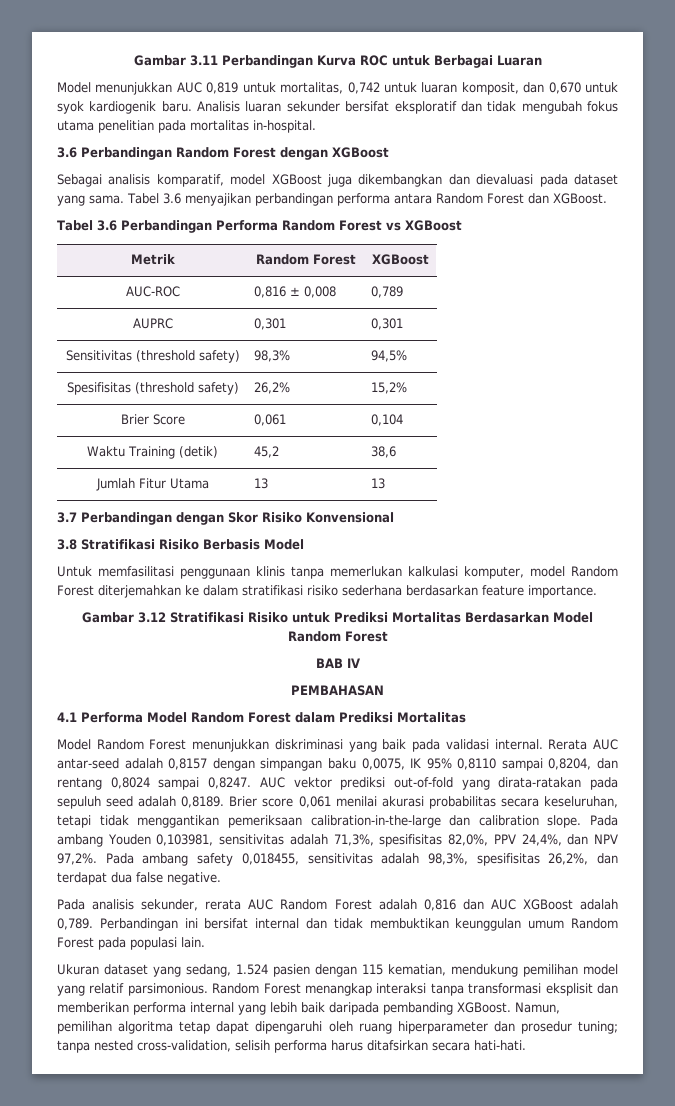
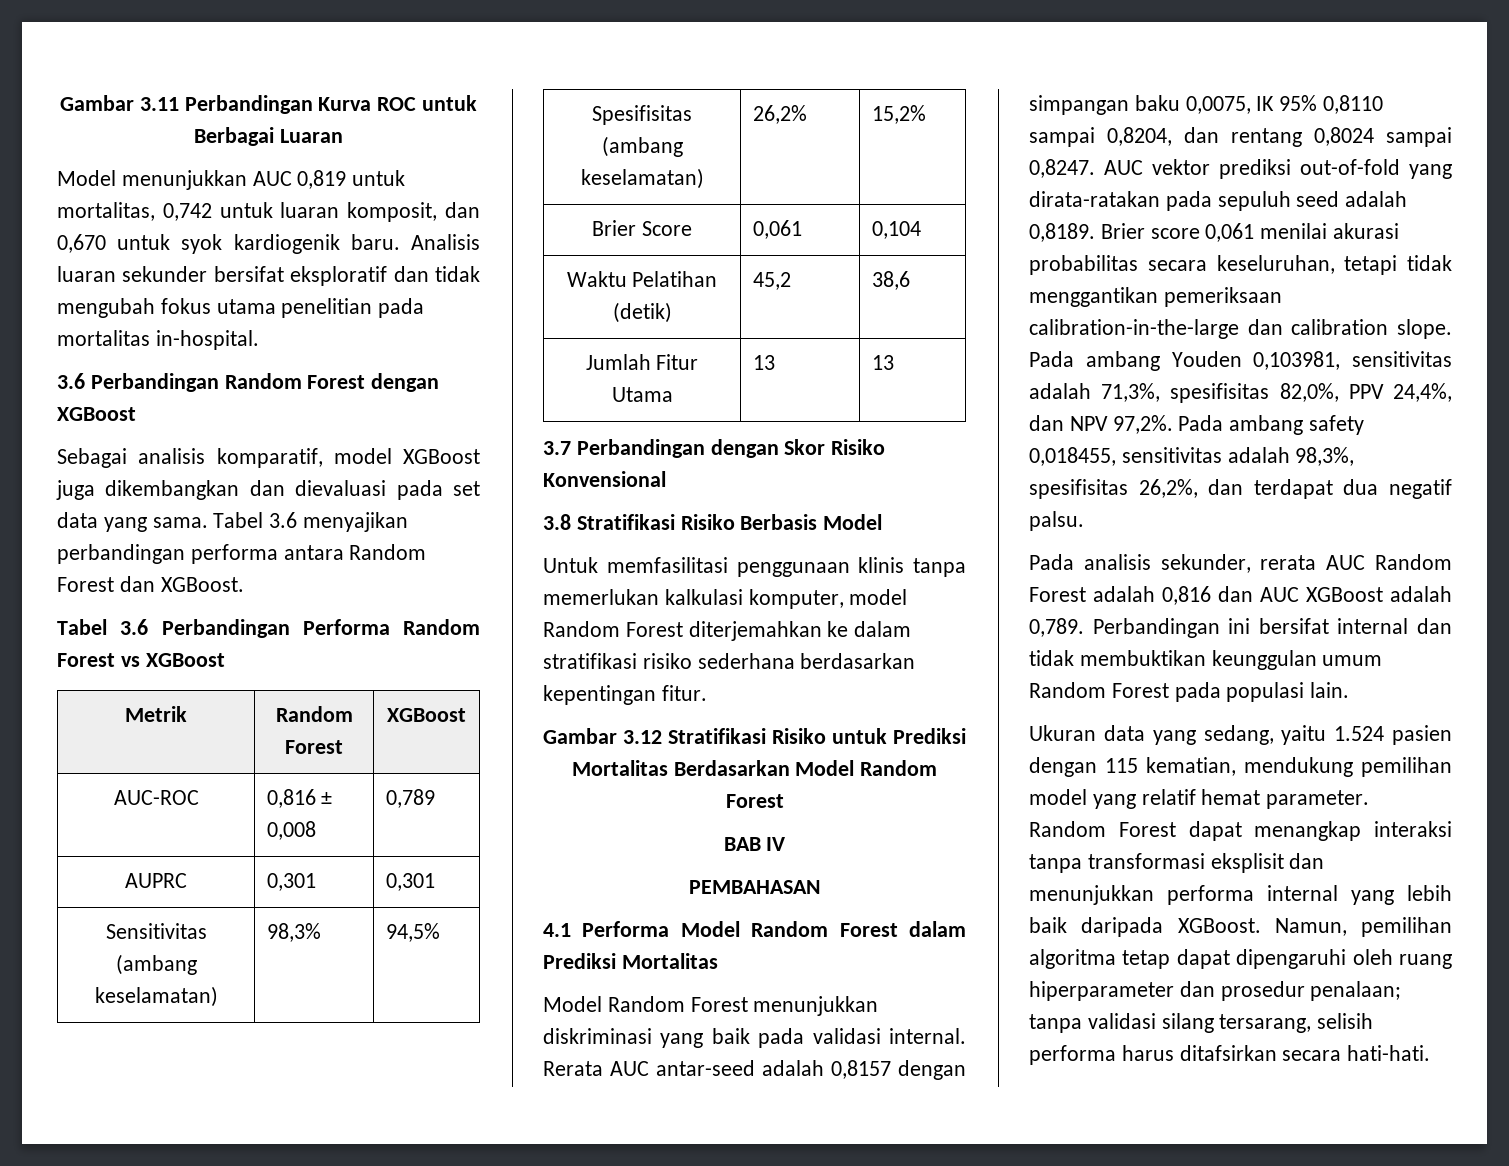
- Sebagai analisis komparatif, model XGBoost juga dikembangkan dan dievaluasi pada dataset yang sama.
+ Sebagai analisis komparatif, model XGBoost juga dikembangkan dan dievaluasi pada set data yang sama.
- Sensitivitas (threshold safety) | 98,3% | 94,5%
+ Sensitivitas (ambang keselamatan) | 98,3% | 94,5%
- Spesifisitas (threshold safety) | 26,2% | 15,2%
+ Spesifisitas (ambang keselamatan) | 26,2% | 15,2%
- Waktu Training (detik) | 45,2 | 38,6
+ Waktu Pelatihan (detik) | 45,2 | 38,6
- Untuk memfasilitasi penggunaan klinis tanpa memerlukan kalkulasi komputer, model Random Forest diterjemahkan ke dalam stratifikasi risiko sederhana berdasarkan feature importance.
+ Untuk memfasilitasi penggunaan klinis tanpa memerlukan kalkulasi komputer, model Random Forest diterjemahkan ke dalam stratifikasi risiko sederhana berdasarkan kepentingan fitur.
- Pada ambang safety 0,018455, sensitivitas adalah 98,3%, spesifisitas 26,2%, dan terdapat dua false negative.
+ Pada ambang safety 0,018455, sensitivitas adalah 98,3%, spesifisitas 26,2%, dan terdapat dua negatif palsu.
- Ukuran dataset yang sedang, 1.524 pasien dengan 115 kematian, mendukung pemilihan model yang relatif parsimonious. Random Forest menangkap interaksi tanpa transformasi eksplisit dan memberikan performa internal yang lebih baik daripada pembanding XGBoost.
+ Ukuran data yang sedang, yaitu 1.524 pasien dengan 115 kematian, mendukung pemilihan model yang relatif hemat parameter. Random Forest dapat menangkap interaksi tanpa transformasi eksplisit dan menunjukkan performa internal yang lebih baik daripada XGBoost.
- Namun, pemilihan algoritma tetap dapat dipengaruhi oleh ruang hiperparameter dan prosedur tuning; tanpa nested cross-validation, selisih performa harus ditafsirkan secara hati-hati.
+ Namun, pemilihan algoritma tetap dapat dipengaruhi oleh ruang hiperparameter dan prosedur penalaan; tanpa validasi silang tersarang, selisih performa harus ditafsirkan secara hati-hati.

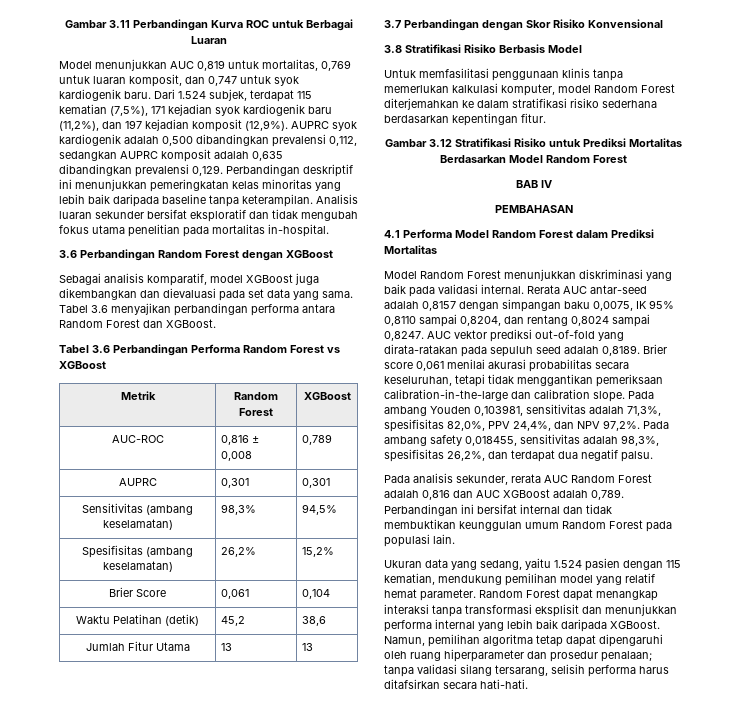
- Model menunjukkan AUC 0,819 untuk mortalitas, 0,742 untuk luaran komposit, dan 0,670 untuk syok kardiogenik baru.
+ Model menunjukkan AUC 0,819 untuk mortalitas, 0,769 untuk luaran komposit, dan 0,747 untuk syok kardiogenik baru.
+ Dari 1.524 subjek, terdapat 115 kematian (7,5%), 171 kejadian syok kardiogenik baru (11,2%), dan 197 kejadian komposit (12,9%). AUPRC syok kardiogenik adalah 0,500 dibandingkan prevalensi 0,112, sedangkan AUPRC komposit adalah 0,635 dibandingkan prevalensi 0,129. Perbandingan deskriptif ini menunjukkan pemeringkatan kelas minoritas yang lebih baik daripada baseline tanpa keterampilan.

